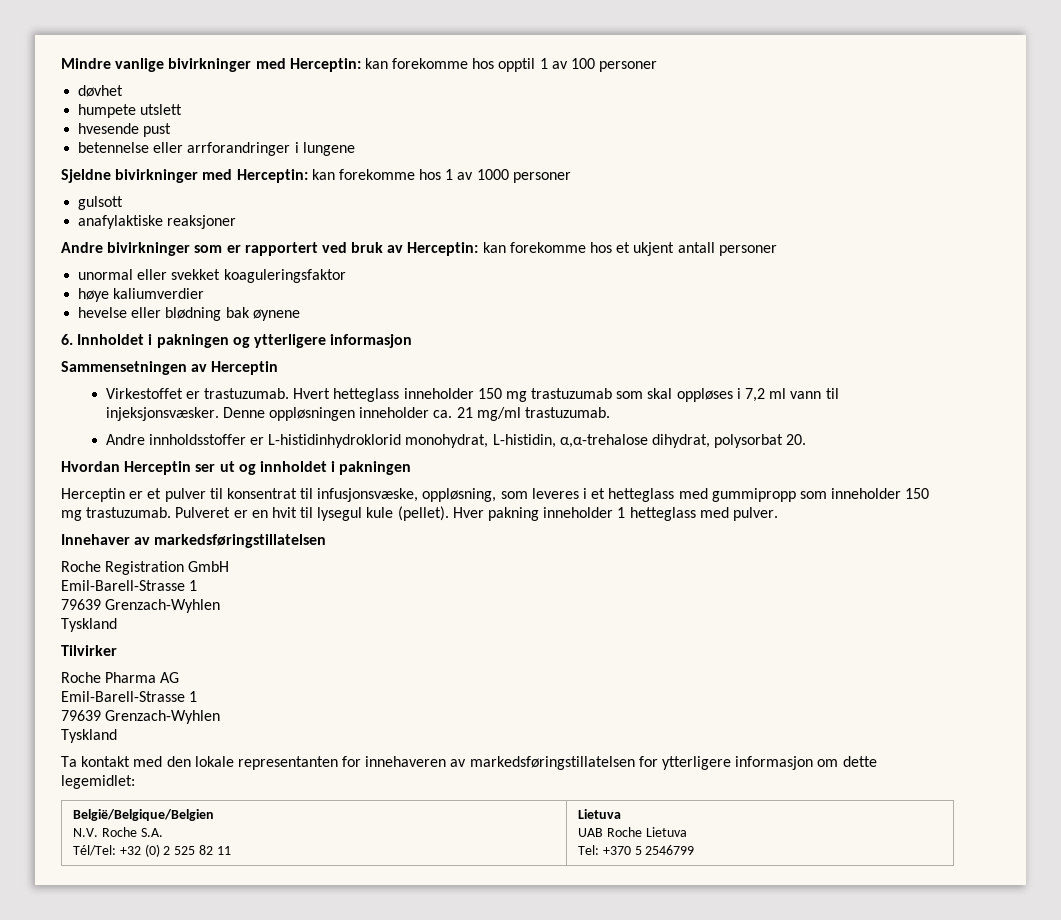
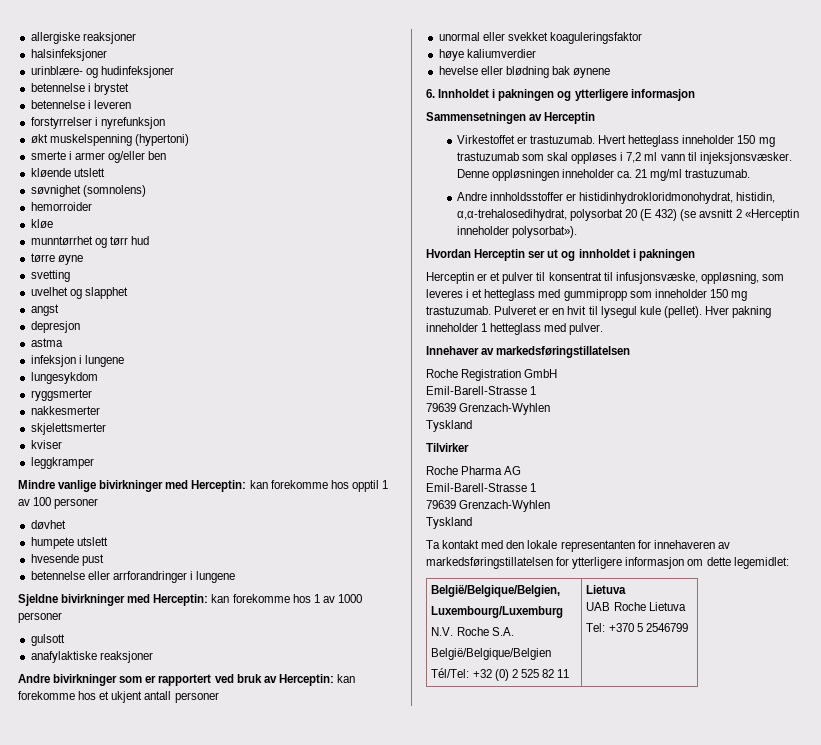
+ allergiske reaksjoner
+ halsinfeksjoner
+ urinblære- og hudinfeksjoner
+ betennelse i brystet
+ betennelse i leveren
+ forstyrrelser i nyrefunksjon
+ økt muskelspenning (hypertoni)
+ smerte i armer og/eller ben
+ kløende utslett
+ søvnighet (somnolens)
+ hemorroider
+ kløe
+ munntørrhet og tørr hud
+ tørre øyne
+ svetting
+ uvelhet og slapphet
+ angst
+ depresjon
+ astma
+ infeksjon i lungene
+ lungesykdom
+ ryggsmerter
+ nakkesmerter
+ skjelettsmerter
+ kviser
+ leggkramper
- Andre innholdsstoffer er L-histidinhydroklorid monohydrat, L-histidin, α,α-trehalose dihydrat, polysorbat 20.
+ Andre innholdsstoffer er histidinhydrokloridmonohydrat, histidin, α,α-trehalosedihydrat, polysorbat 20 (E 432) (se avsnitt 2 «Herceptin inneholder polysorbat»).
+ België/Belgique/Belgien,
+ Luxembourg/Luxemburg
+ N.V. Roche S.A.
  België/Belgique/Belgien
- N.V. Roche S.A.

